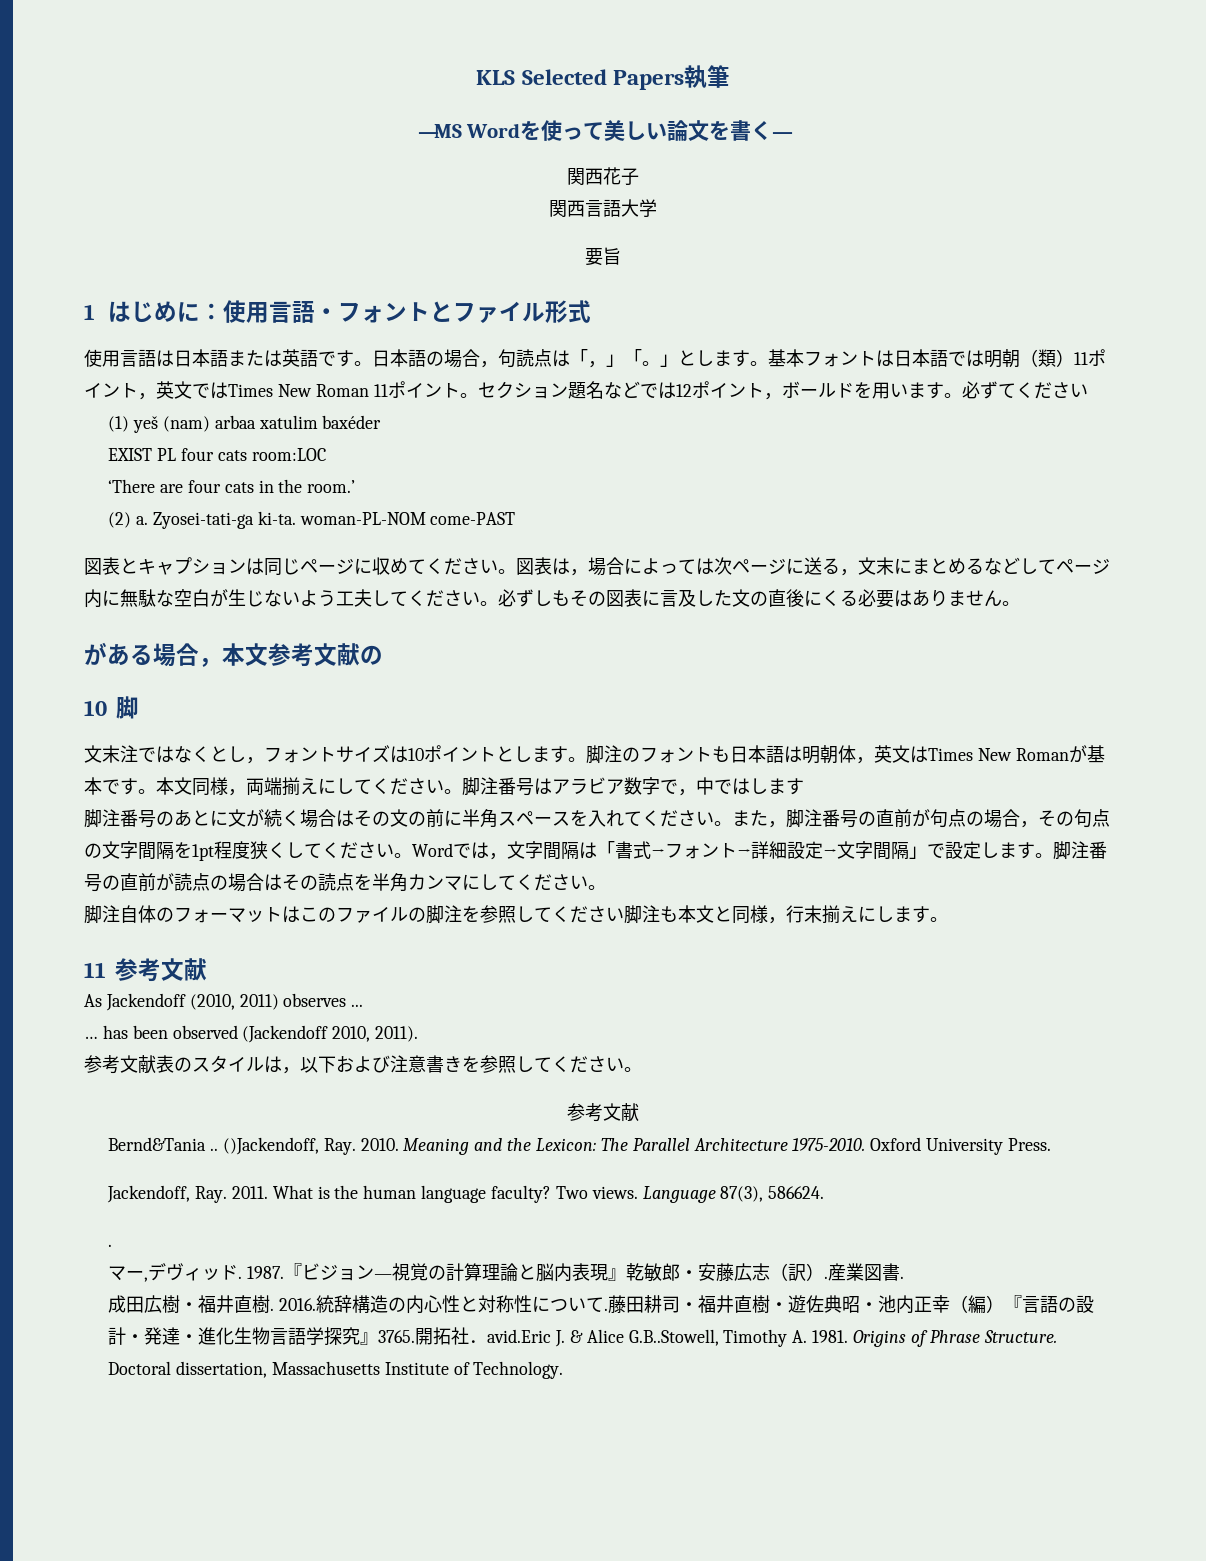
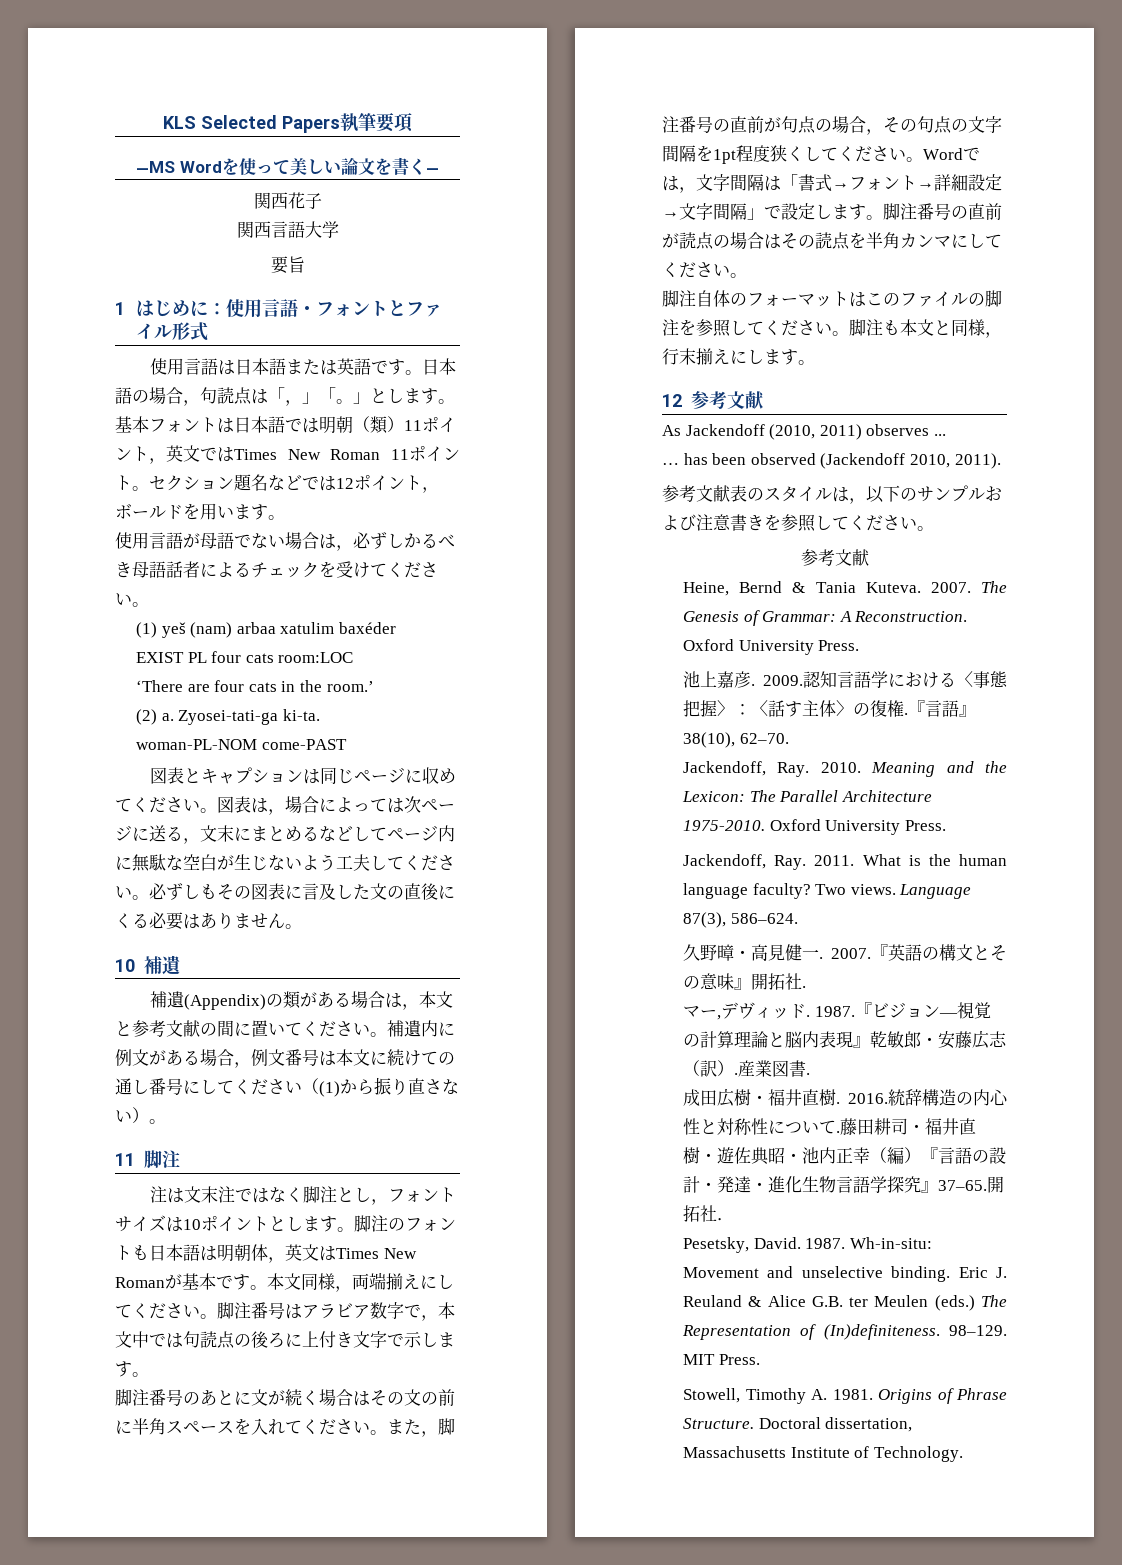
- KLS Selected Papers執筆
+ KLS Selected Papers執筆要項
- セクション題名などでは12ポイント，ボールドを用います。必ずてください
+ セクション題名などでは12ポイント，ボールドを用います。
+ 使用言語が母語でない場合は，必ずしかるべき母語話者によるチェックを受けてください。
- Zyosei-tati-ga ki-ta. woman-PL-NOM come-PAST
+ Zyosei-tati-ga ki-ta.
+ woman-PL-NOM come-PAST
- がある場合，本文参考文献の
- 10脚
- 文末注ではなくとし，フォントサイズは10ポイントとします。
+ 10補遺
+ 補遺(Appendix)の類がある場合は，本文と参考文献の間に置いてください。補遺内に例文がある場合，例文番号は本文に続けての通し番号にしてください（(1)から振り直さない）。
+ 11脚注
+ 注は文末注ではなく脚注とし，フォントサイズは10ポイントとします。
- 脚注番号はアラビア数字で，中ではします
+ 脚注番号はアラビア数字で，本文中では句読点の後ろに上付き文字で示します。
- 脚注自体のフォーマットはこのファイルの脚注を参照してください脚注も本文と同様，行末揃えにします。
+ 脚注自体のフォーマットはこのファイルの脚注を参照してください。脚注も本文と同様，行末揃えにします。
- 11参考文献
+ 12参考文献
- 参考文献表のスタイルは，以下および注意書きを参照してください。
+ 参考文献表のスタイルは，以下のサンプルおよび注意書きを参照してください。
- Bernd&Tania .. ()Jackendoff, Ray. 2010.
+ Heine, Bernd & Tania Kuteva. 2007. The Genesis of Grammar: A Reconstruction. Oxford University Press.
+ 池上嘉彦. 2009.認知言語学における〈事態把握〉：〈話す主体〉の復権.『言語』38(10), 62–70.
+ Jackendoff, Ray. 2010.
- Language 87(3), 586624.
- .
+ Language 87(3), 586–624.
+ 久野暲・高見健一. 2007.『英語の構文とその意味』開拓社.
- 藤田耕司・福井直樹・遊佐典昭・池内正幸（編）『言語の設計・発達・進化生物言語学探究』3765.開拓社．avid.Eric J. & Alice G.B..Stowell, Timothy A. 1981.
+ 藤田耕司・福井直樹・遊佐典昭・池内正幸（編）『言語の設計・発達・進化生物言語学探究』37–65.開拓社．
+ Pesetsky, David. 1987. Wh-in-situ: Movement and unselective binding. Eric J. Reuland & Alice G.B. ter Meulen (eds.) The Representation of (In)definiteness. 98–129. MIT Press.
+ Stowell, Timothy A. 1981.

